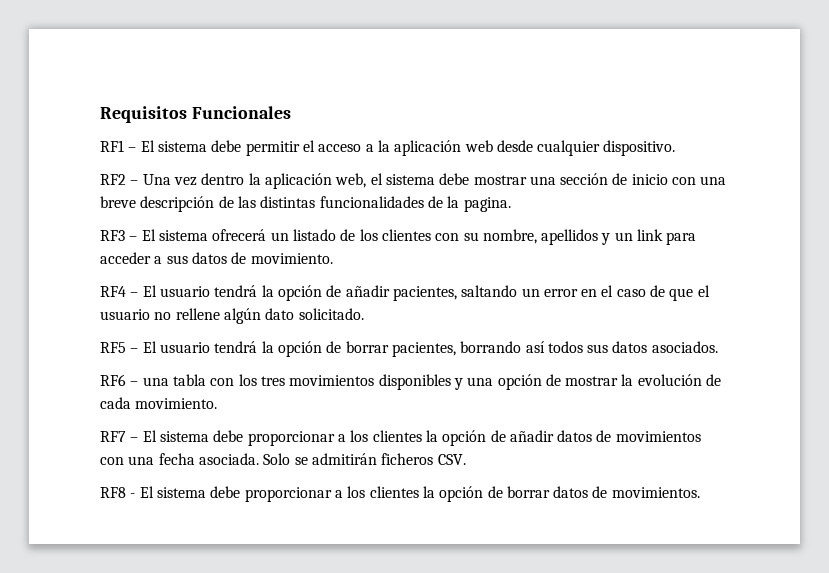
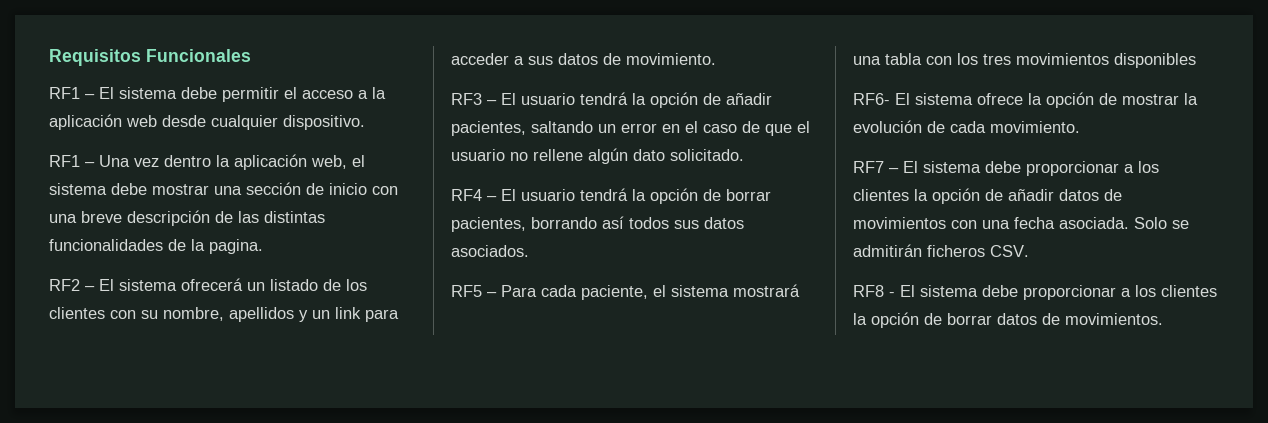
- RF2 – Una vez dentro la aplicación web, el sistema debe mostrar una sección de inicio con una breve descripción de las distintas funcionalidades de la pagina.
+ RF1 – Una vez dentro la aplicación web, el sistema debe mostrar una sección de inicio con una breve descripción de las distintas funcionalidades de la pagina.
- RF3 – El sistema ofrecerá un listado de los clientes con su nombre, apellidos y un link para acceder a sus datos de movimiento.
+ RF2 – El sistema ofrecerá un listado de los clientes con su nombre, apellidos y un link para acceder a sus datos de movimiento.
- RF4 – El usuario tendrá la opción de añadir pacientes, saltando un error en el caso de que el usuario no rellene algún dato solicitado.
+ RF3 – El usuario tendrá la opción de añadir pacientes, saltando un error en el caso de que el usuario no rellene algún dato solicitado.
- RF5 – El usuario tendrá la opción de borrar pacientes, borrando así todos sus datos asociados.
+ RF4 – El usuario tendrá la opción de borrar pacientes, borrando así todos sus datos asociados.
- RF6 – una tabla con los tres movimientos disponibles y una opción de mostrar la evolución de cada movimiento.
+ RF5 – Para cada paciente, el sistema mostrará una tabla con los tres movimientos disponibles
+ RF6- El sistema ofrece la opción de mostrar la evolución de cada movimiento.

